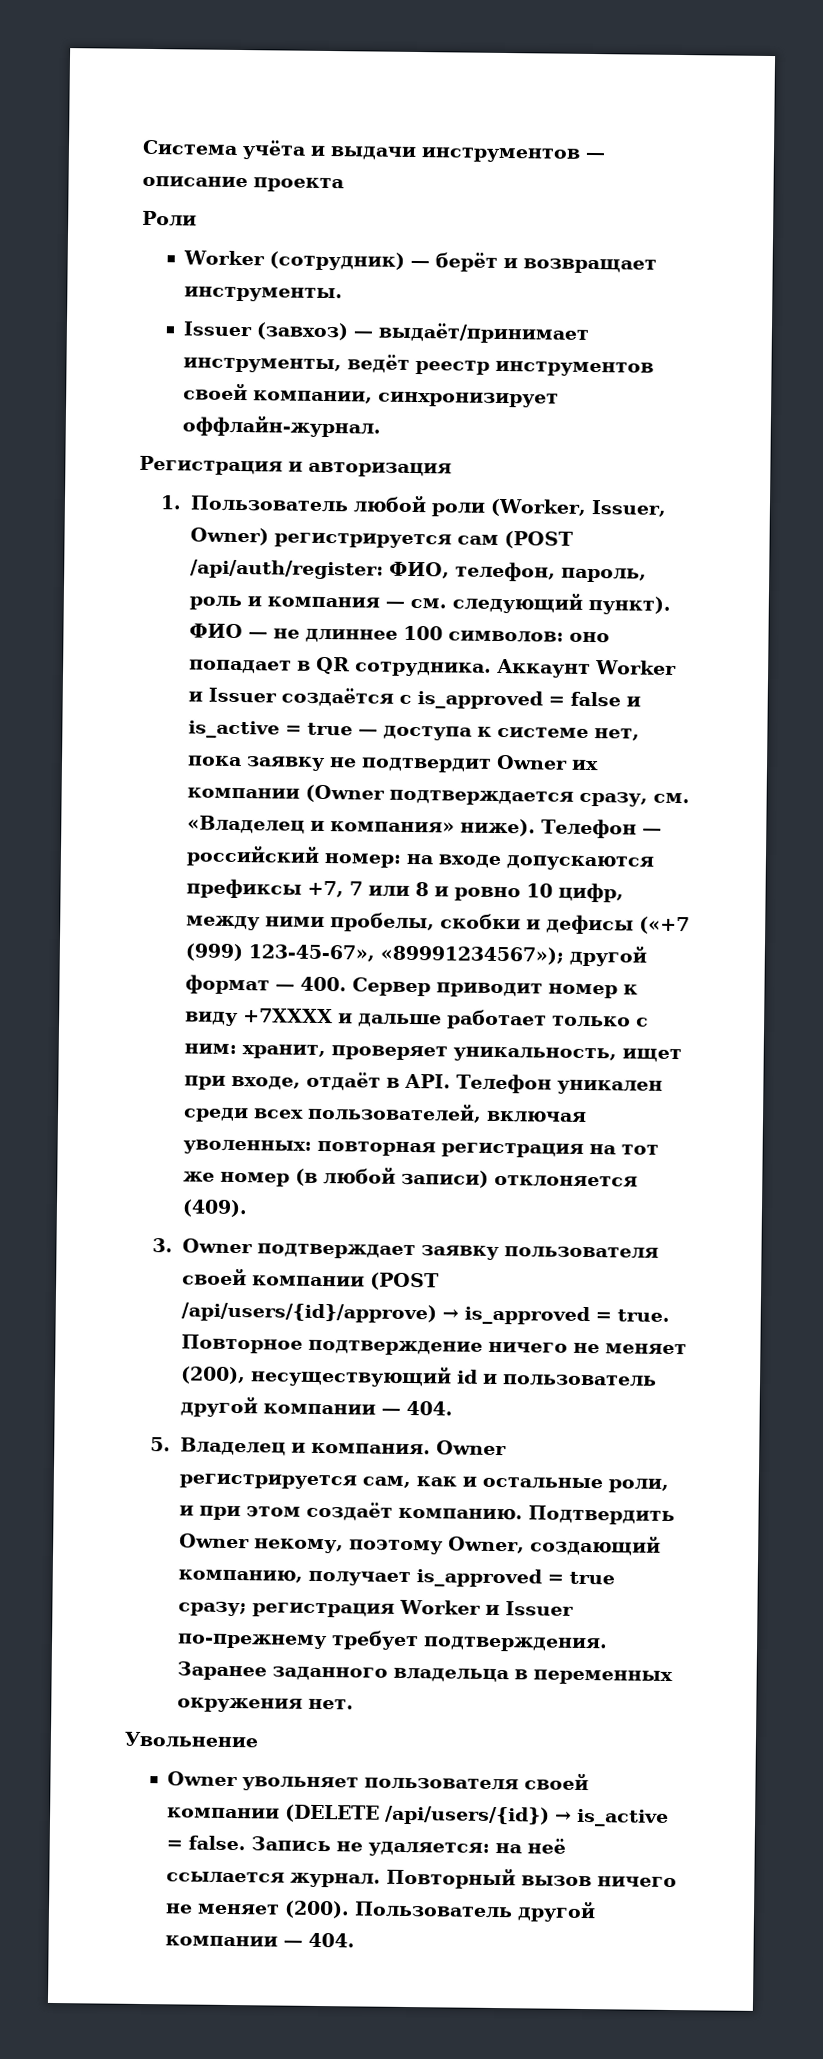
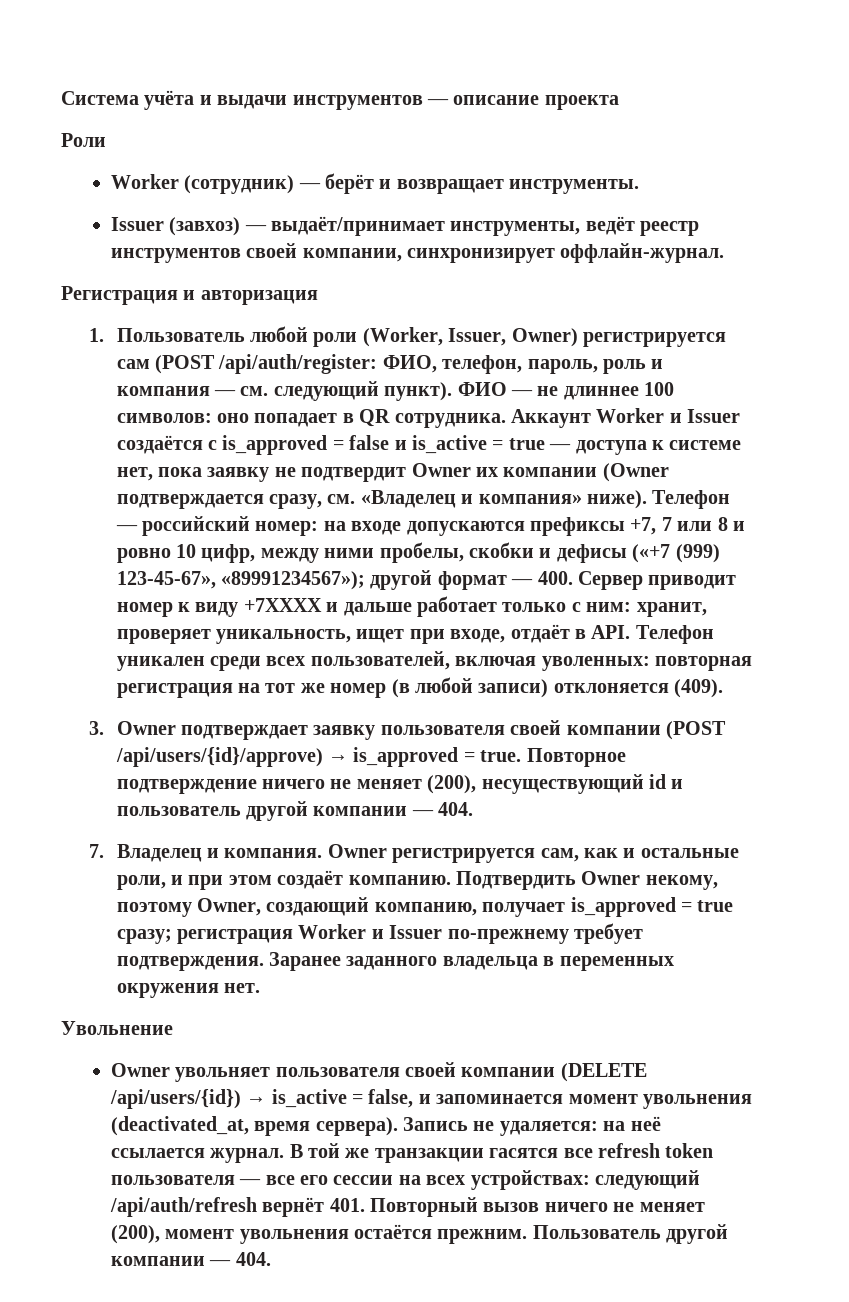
- 5. Владелец и компания.
+ 7. Владелец и компания.
- Owner увольняет пользователя своей компании (DELETE /api/users/{id}) → is_active = false.
+ Owner увольняет пользователя своей компании (DELETE /api/users/{id}) → is_active = false, и запоминается момент увольнения (deactivated_at, время сервера).
- Повторный вызов ничего не меняет (200).
+ В той же транзакции гасятся все refresh token пользователя — все его сессии на всех устройствах: следующий /api/auth/refresh вернёт 401. Повторный вызов ничего не меняет (200), момент увольнения остаётся прежним.

